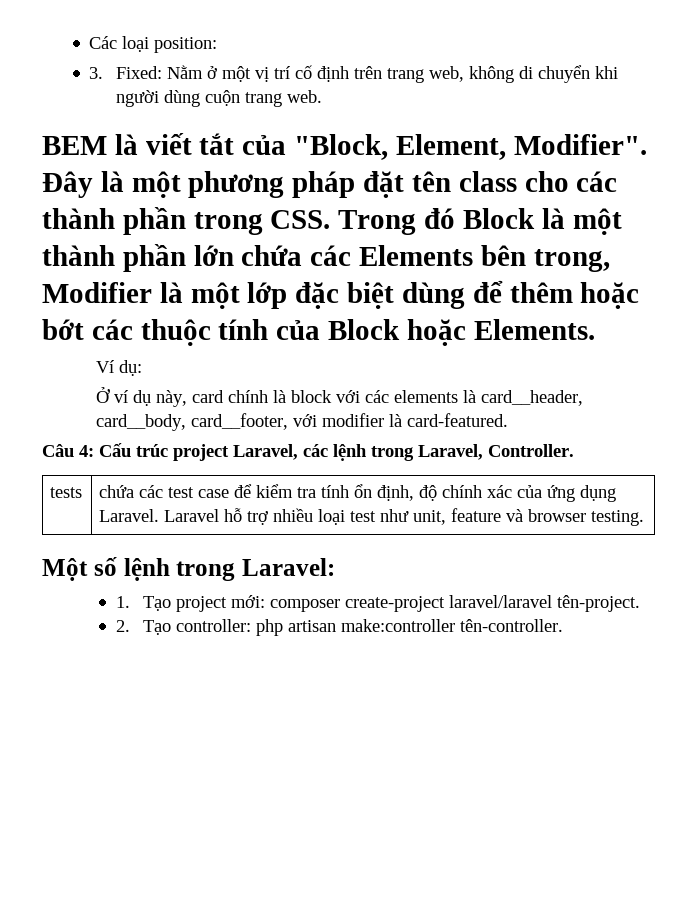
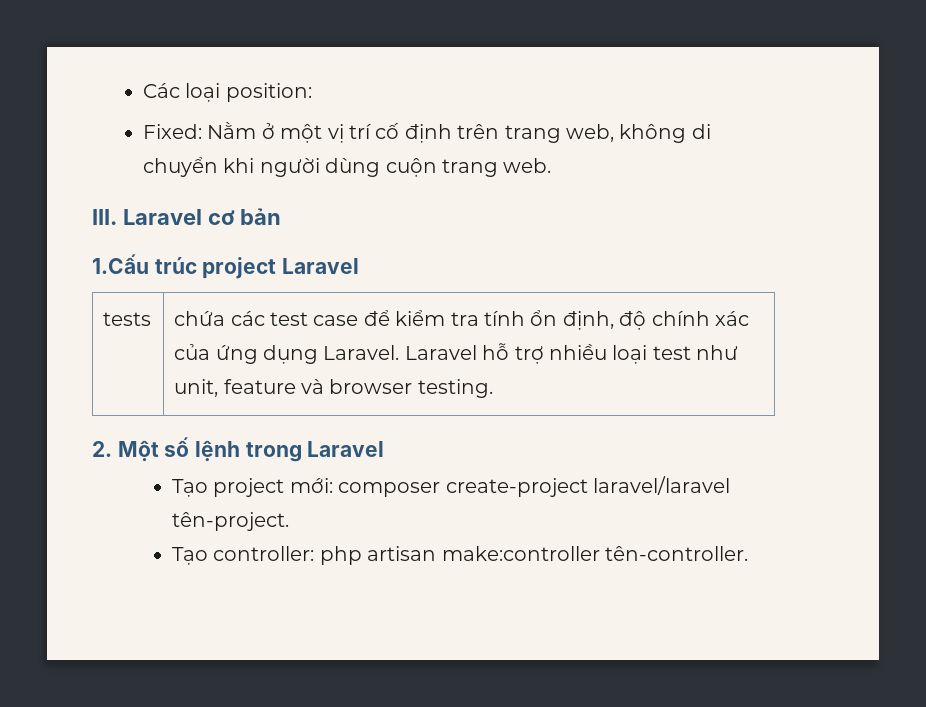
- 3. Fixed: Nằm ở một vị trí cố định trên trang web, không di chuyển khi người dùng cuộn trang web.
+ Fixed: Nằm ở một vị trí cố định trên trang web, không di chuyển khi người dùng cuộn trang web.
- BEM là viết tắt của "Block, Element, Modifier". Đây là một phương pháp đặt tên class cho các thành phần trong CSS. Trong đó Block là một thành phần lớn chứa các Elements bên trong, Modifier là một lớp đặc biệt dùng để thêm hoặc bớt các thuộc tính của Block hoặc Elements.
- Ví dụ:
- Ở ví dụ này, card chính là block với các elements là card__header, card__body, card__footer, với modifier là card-featured.
- Câu 4: Cấu trúc project Laravel, các lệnh trong Laravel, Controller.
+ III. Laravel cơ bản
+ 1.Cấu trúc project Laravel
- Một số lệnh trong Laravel:
- 1. Tạo project mới: composer create-project laravel/laravel tên-project.
+ 2. Một số lệnh trong Laravel
+ Tạo project mới: composer create-project laravel/laravel tên-project.
- 2. Tạo controller: php artisan make:controller tên-controller.
+ Tạo controller: php artisan make:controller tên-controller.

